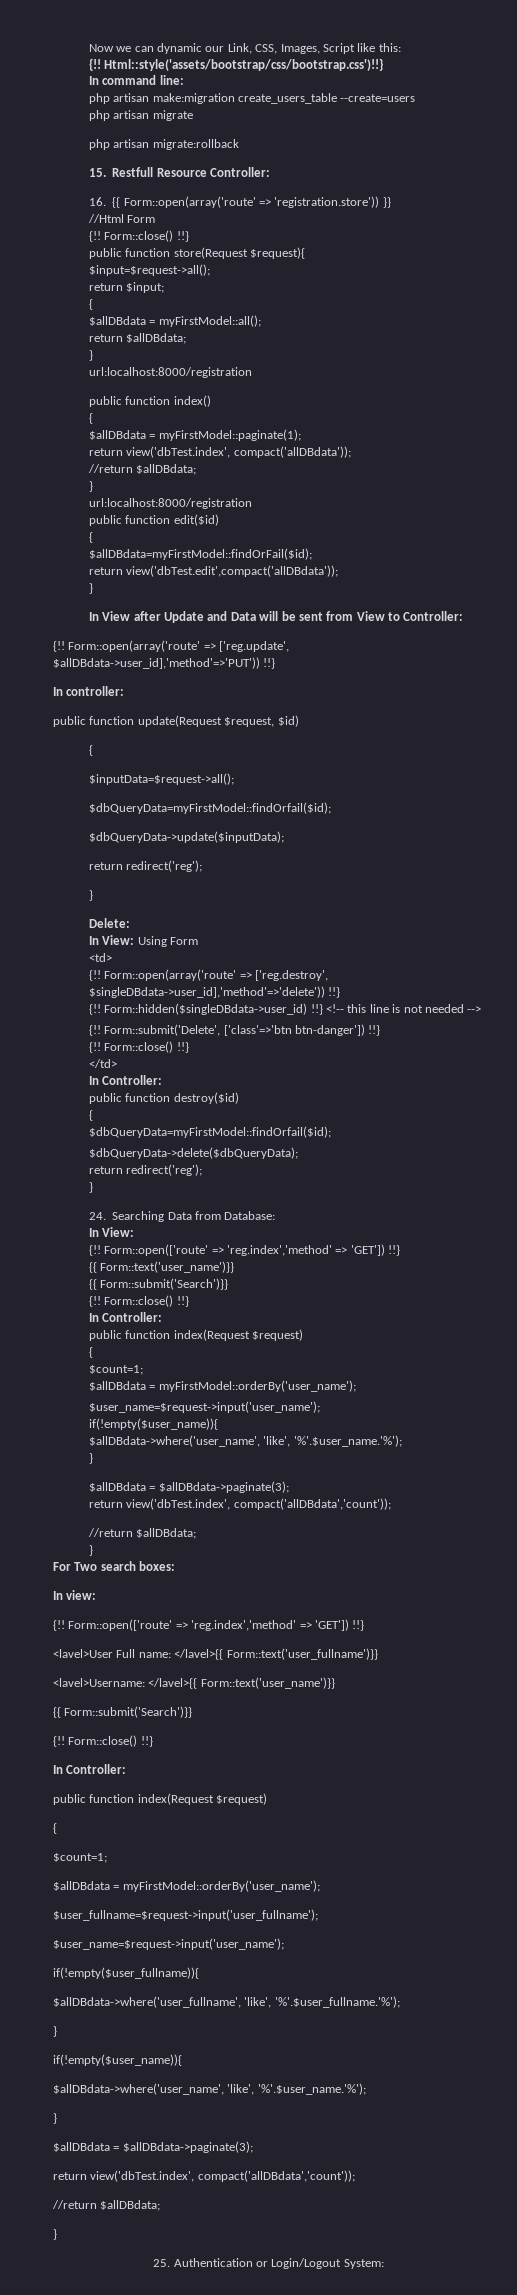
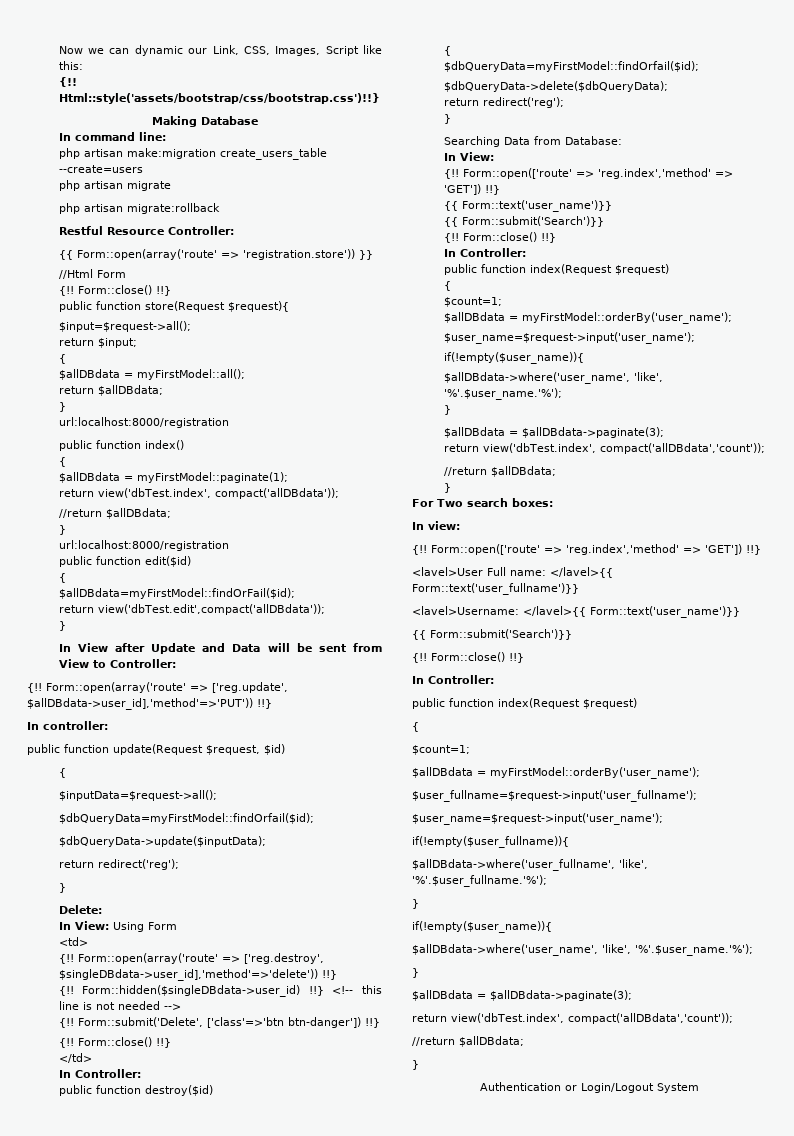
+ Making Database
- 15. Restfull Resource Controller:
+ Restful Resource Controller:
- 16. {{ Form::open(array('route' => 'registration.store')) }}
+ {{ Form::open(array('route' => 'registration.store')) }}
- 24. Searching Data from Database:
+ Searching Data from Database:
- 25. Authentication or Login/Logout System:
+ Authentication or Login/Logout System

